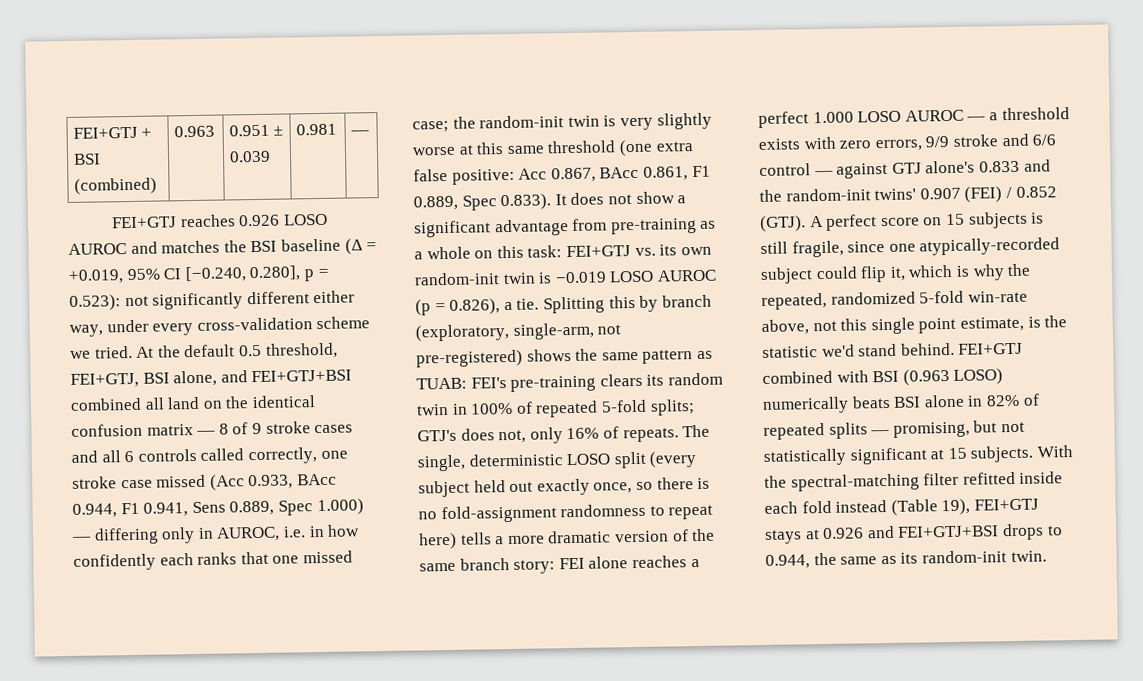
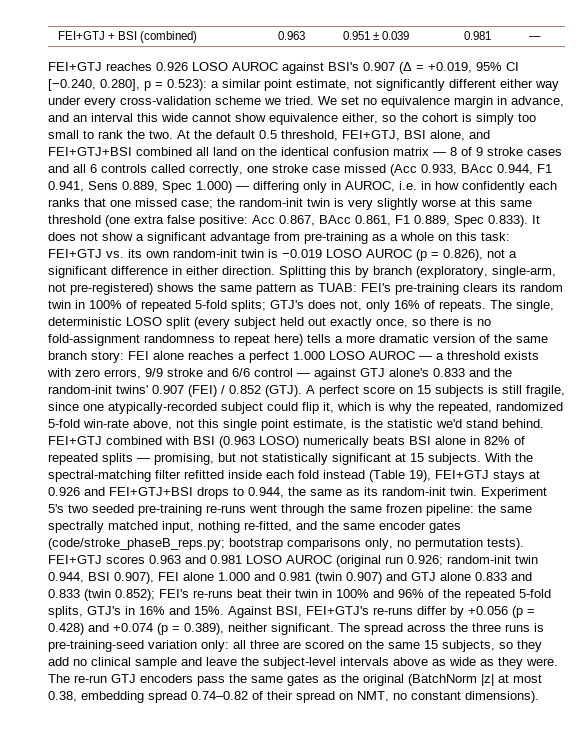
- FEI+GTJ reaches 0.926 LOSO AUROC and matches the BSI baseline (Δ = +0.019, 95% CI [−0.240, 0.280], p = 0.523): not significantly different either way, under every cross-validation scheme we tried.
+ FEI+GTJ reaches 0.926 LOSO AUROC against BSI's 0.907 (Δ = +0.019, 95% CI [−0.240, 0.280], p = 0.523): a similar point estimate, not significantly different either way under every cross-validation scheme we tried.
+ We set no equivalence margin in advance, and an interval this wide cannot show equivalence either, so the cohort is simply too small to rank the two.
- FEI+GTJ vs. its own random-init twin is −0.019 LOSO AUROC (p = 0.826), a tie.
+ FEI+GTJ vs. its own random-init twin is −0.019 LOSO AUROC (p = 0.826), not a significant difference in either direction.
+ Experiment 5's two seeded pre-training re-runs went through the same frozen pipeline: the same spectrally matched input, nothing re-fitted, and the same encoder gates (code/stroke_phaseB_reps.py; bootstrap comparisons only, no permutation tests). FEI+GTJ scores 0.963 and 0.981 LOSO AUROC (original run 0.926; random-init twin 0.944, BSI 0.907), FEI alone 1.000 and 0.981 (twin 0.907) and GTJ alone 0.833 and 0.833 (twin 0.852); FEI's re-runs beat their twin in 100% and 96% of the repeated 5-fold splits, GTJ's in 16% and 15%. Against BSI, FEI+GTJ's re-runs differ by +0.056 (p = 0.428) and +0.074 (p = 0.389), neither significant. The spread across the three runs is pre-training-seed variation only: all three are scored on the same 15 subjects, so they add no clinical sample and leave the subject-level intervals above as wide as they were. The re-run GTJ encoders pass the same gates as the original (BatchNorm |z| at most 0.38, embedding spread 0.74–0.82 of their spread on NMT, no constant dimensions).

